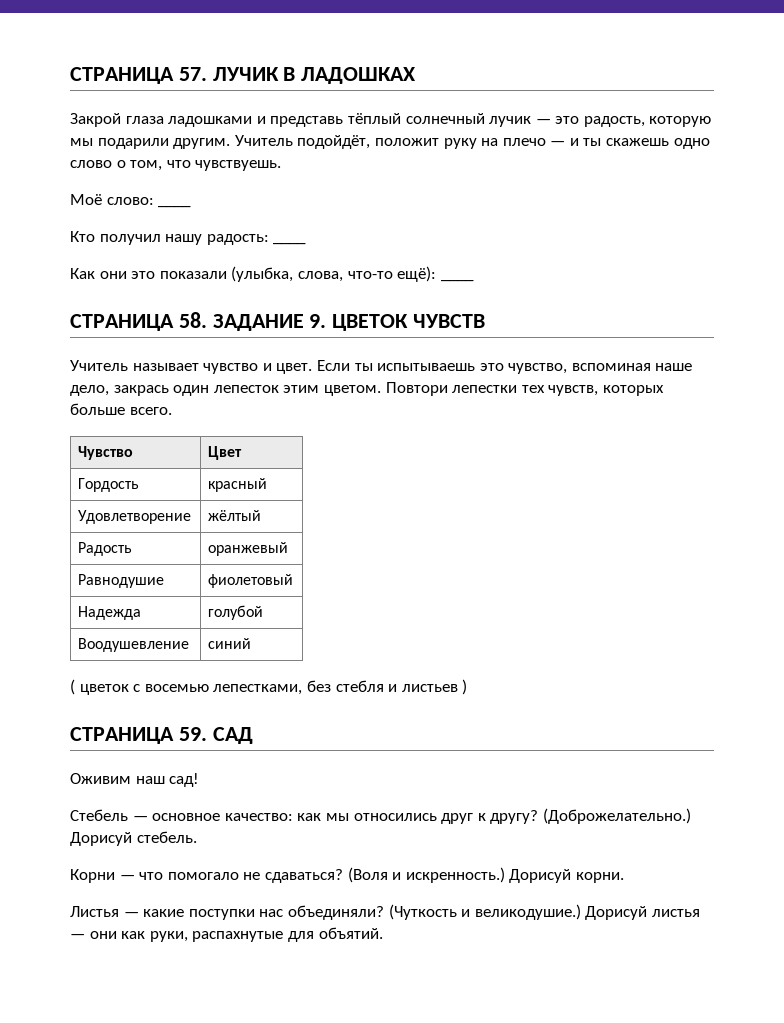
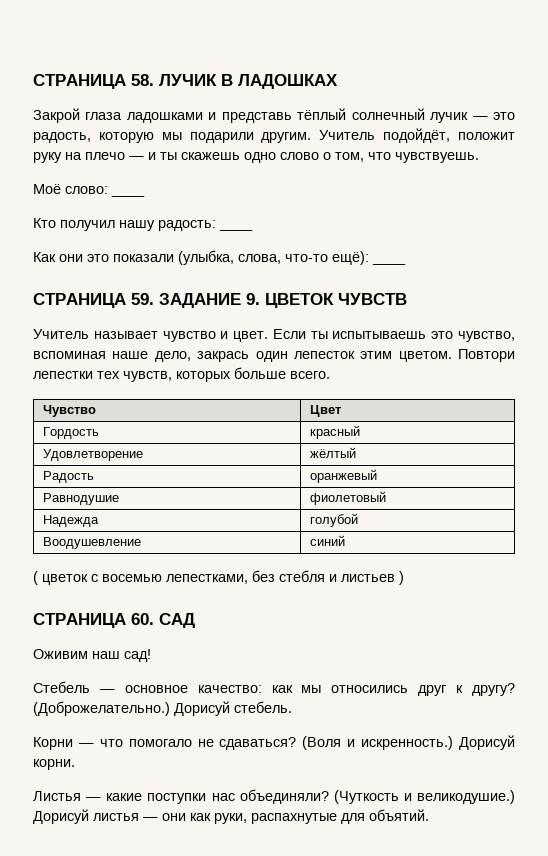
- СТРАНИЦА 57. ЛУЧИК В ЛАДОШКАХ
+ СТРАНИЦА 58. ЛУЧИК В ЛАДОШКАХ
- СТРАНИЦА 58. ЗАДАНИЕ 9. ЦВЕТОК ЧУВСТВ
+ СТРАНИЦА 59. ЗАДАНИЕ 9. ЦВЕТОК ЧУВСТВ
- СТРАНИЦА 59. САД
+ СТРАНИЦА 60. САД

